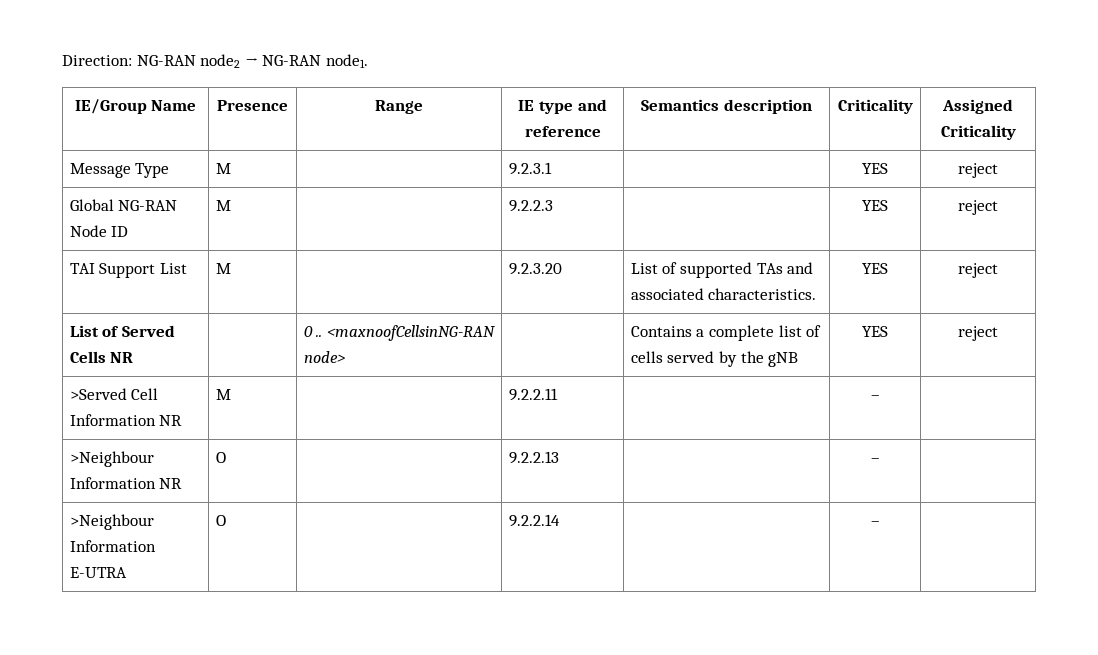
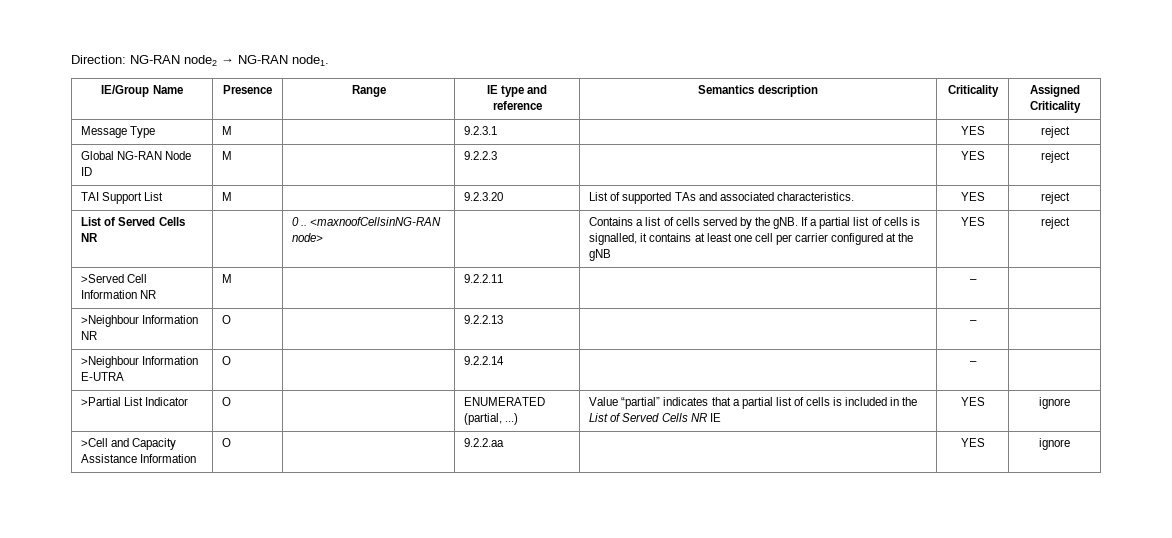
- List of Served Cells NR | | 0 .. <maxnoofCellsinNG-RAN node> | | Contains a complete list of cells served by the gNB | YES | reject
+ List of Served Cells NR | | 0 .. <maxnoofCellsinNG-RAN node> | | Contains a list of cells served by the gNB. If a partial list of cells is signalled, it contains at least one cell per carrier configured at the gNB | YES | reject
+ >Partial List Indicator | O | | ENUMERATED (partial, ...) | Value “partial” indicates that a partial list of cells is included in the List of Served Cells NR IE | YES | ignore
+ >Cell and Capacity Assistance Information | O | | 9.2.2.aa | | YES | ignore

